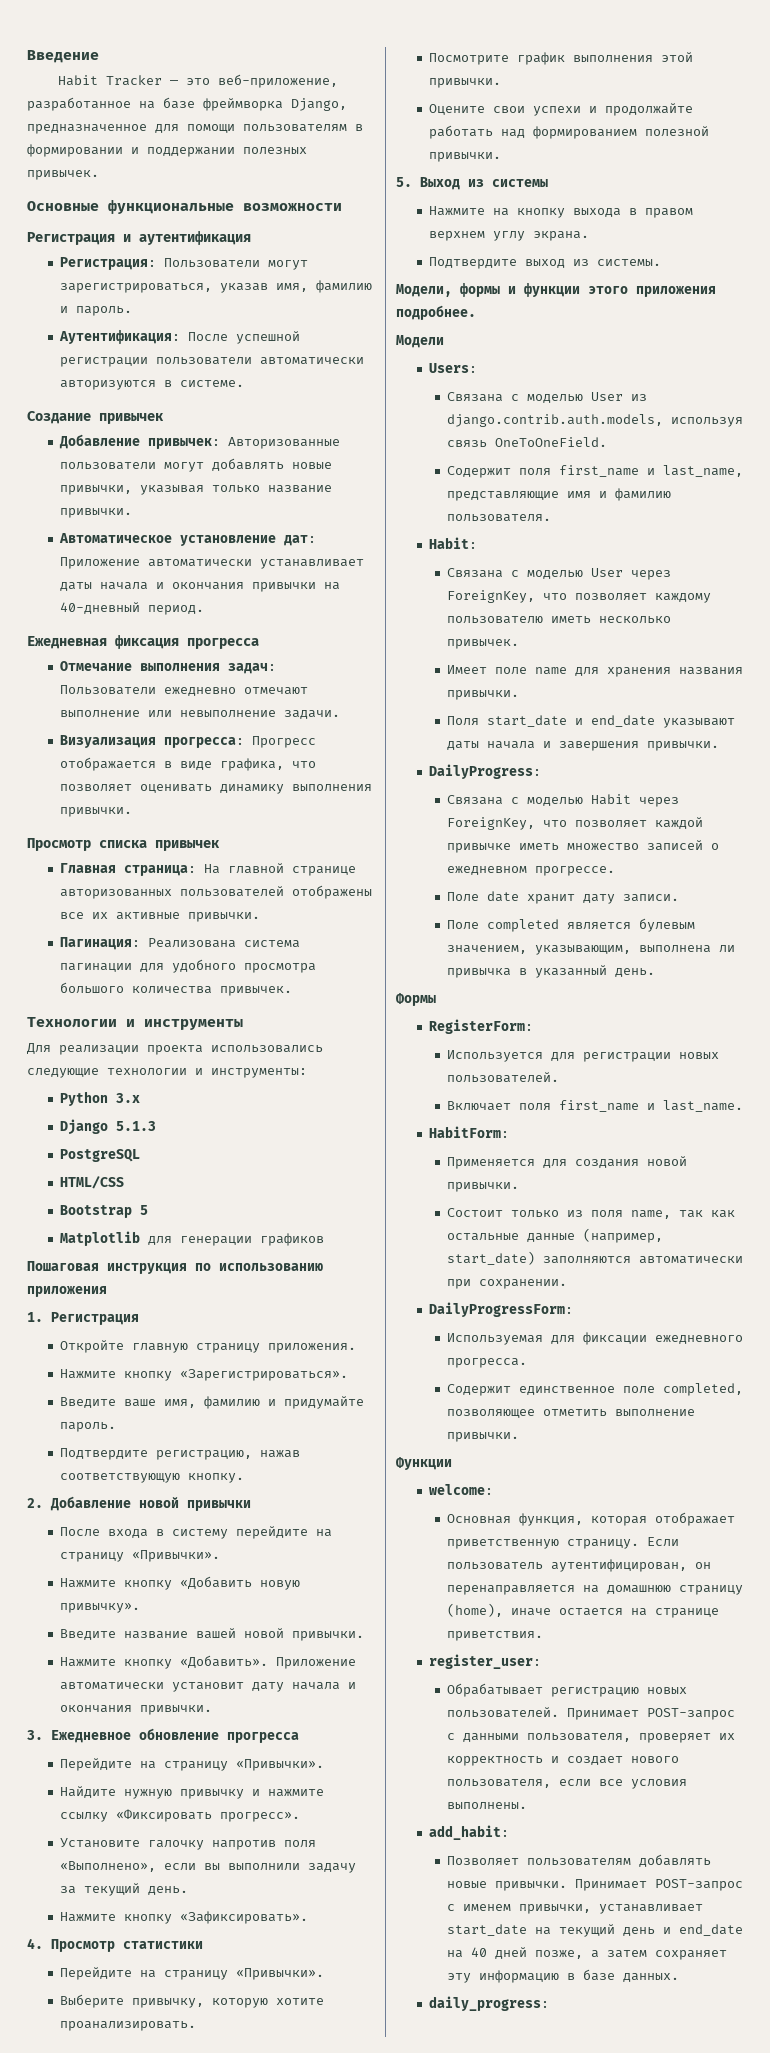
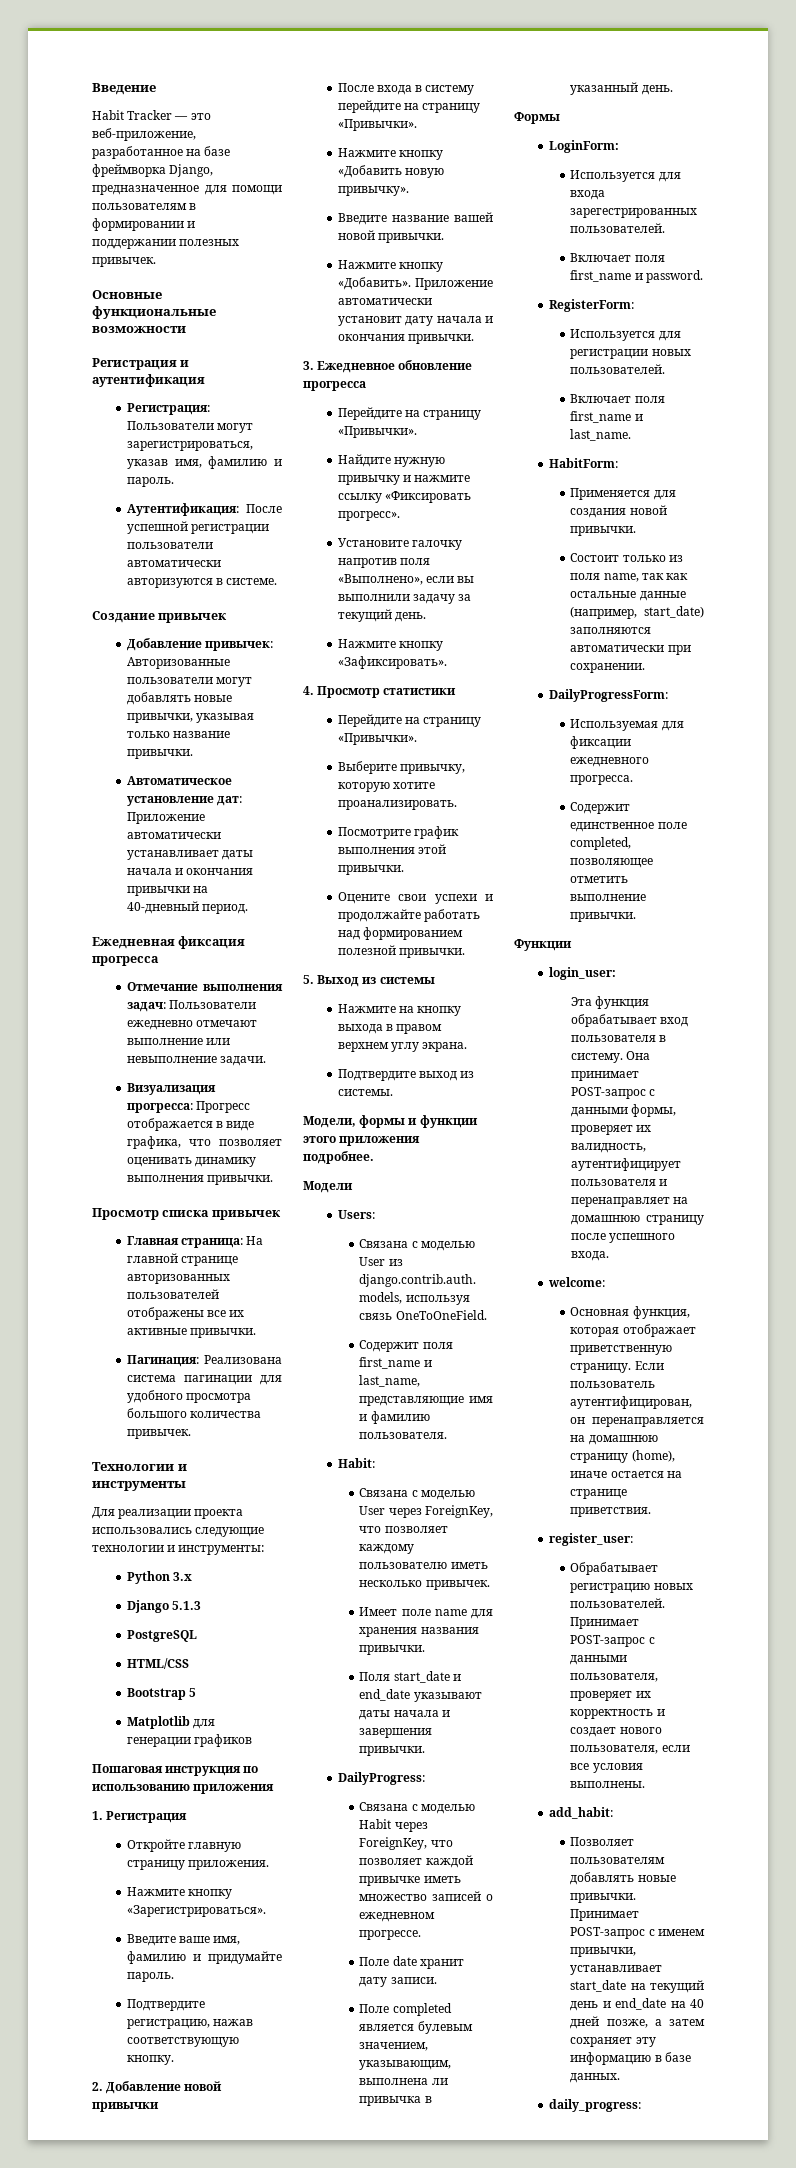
+ LoginForm:
+ Используется для входа зарегестрированных пользователей.
+ Включает поля first_name и password.
+ login_user:
+ Эта функция обрабатывает вход пользователя в систему. Она принимает POST-запрос с данными формы, проверяет их валидность, аутентифицирует пользователя и перенаправляет на домашнюю страницу после успешного входа.

